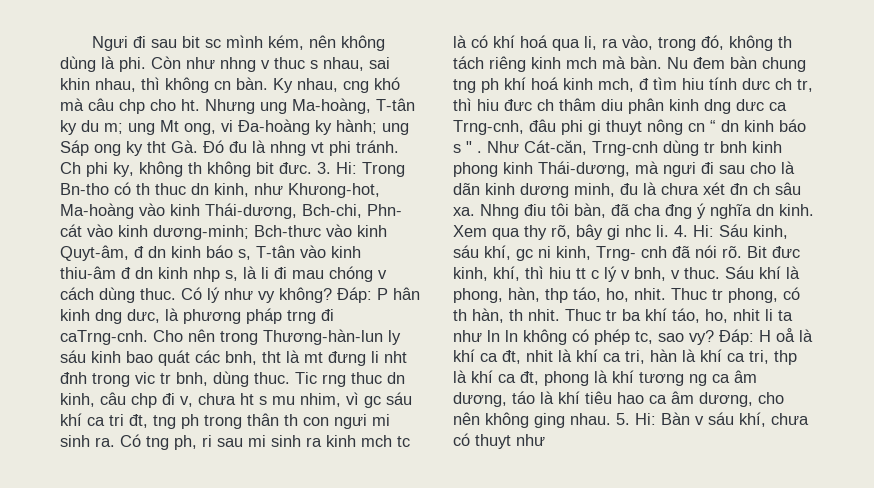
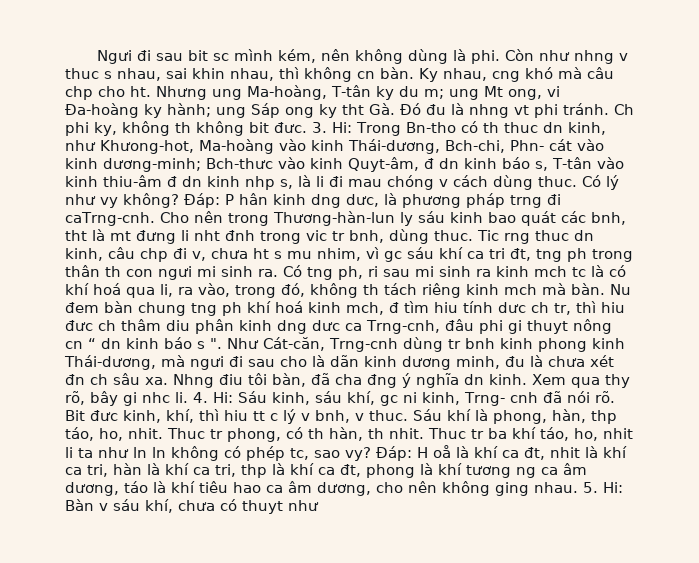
- Nu đem bàn chung tng ph khí hoá kinh mch, đ tìm hiu tính dưc ch tr, thì hiu đưc ch thâm diu phân kinh dng dưc ca Trng-cnh, đâu phi gi thuyt nông cn “ dn kinh báo s " .
+ Nu đem bàn chung tng ph khí hoá kinh mch, đ tìm hiu tính dưc ch tr, thì hiu đưc ch thâm diu phân kinh dng dưc ca Trng-cnh, đâu phi gi thuyt nông cn “ dn kinh báo s ".

